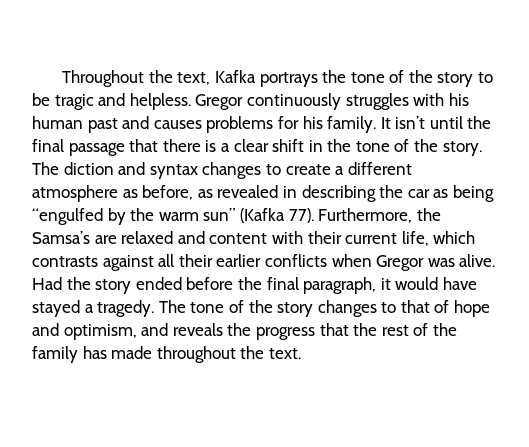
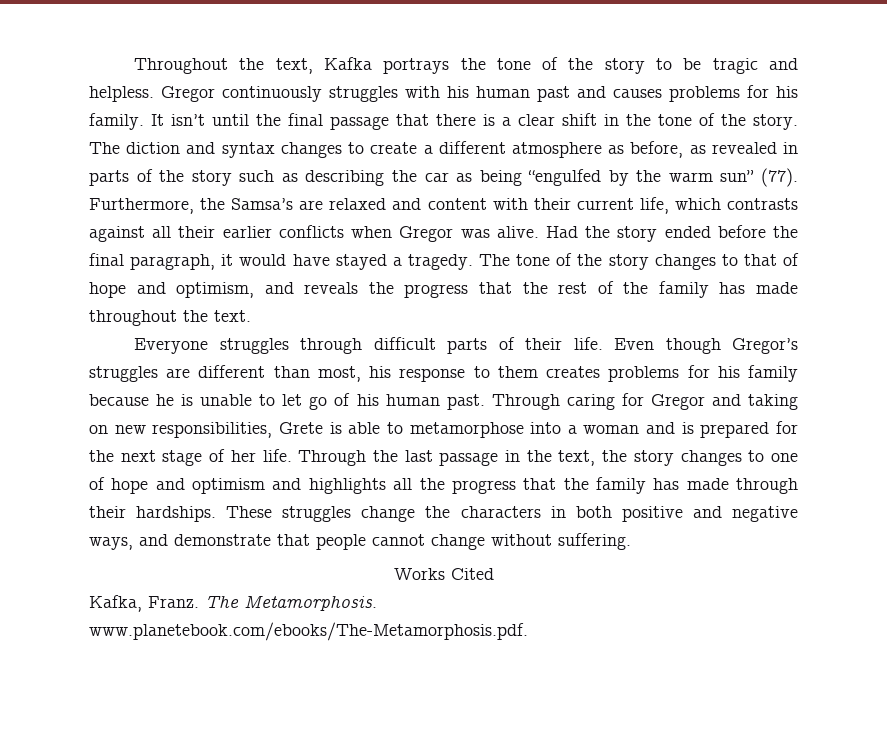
- The diction and syntax changes to create a different atmosphere as before, as revealed in describing the car as being “engulfed by the warm sun” (Kafka 77).
+ The diction and syntax changes to create a different atmosphere as before, as revealed in parts of the story such as describing the car as being “engulfed by the warm sun” (77).
+ Everyone struggles through difficult parts of their life. Even though Gregor’s struggles are different than most, his response to them creates problems for his family because he is unable to let go of his human past. Through caring for Gregor and taking on new responsibilities, Grete is able to metamorphose into a woman and is prepared for the next stage of her life. Through the last passage in the text, the story changes to one of hope and optimism and highlights all the progress that the family has made through their hardships. These struggles change the characters in both positive and negative ways, and demonstrate that people cannot change without suffering.
+ Works Cited
+ Kafka, Franz. The Metamorphosis. www.planetebook.com/ebooks/The-Metamorphosis.pdf.

